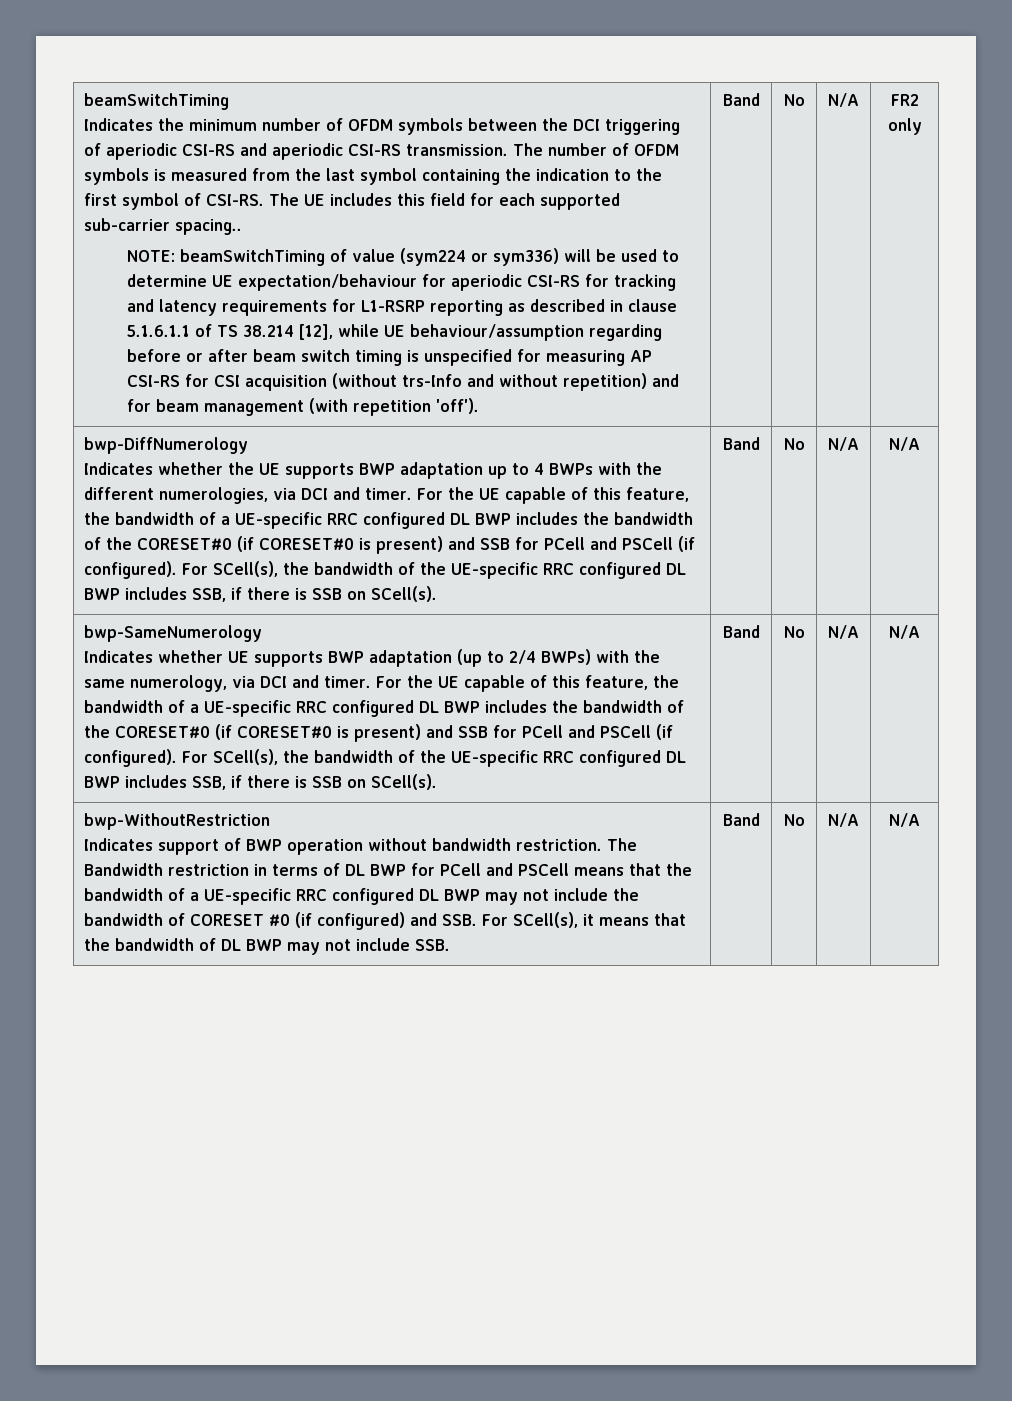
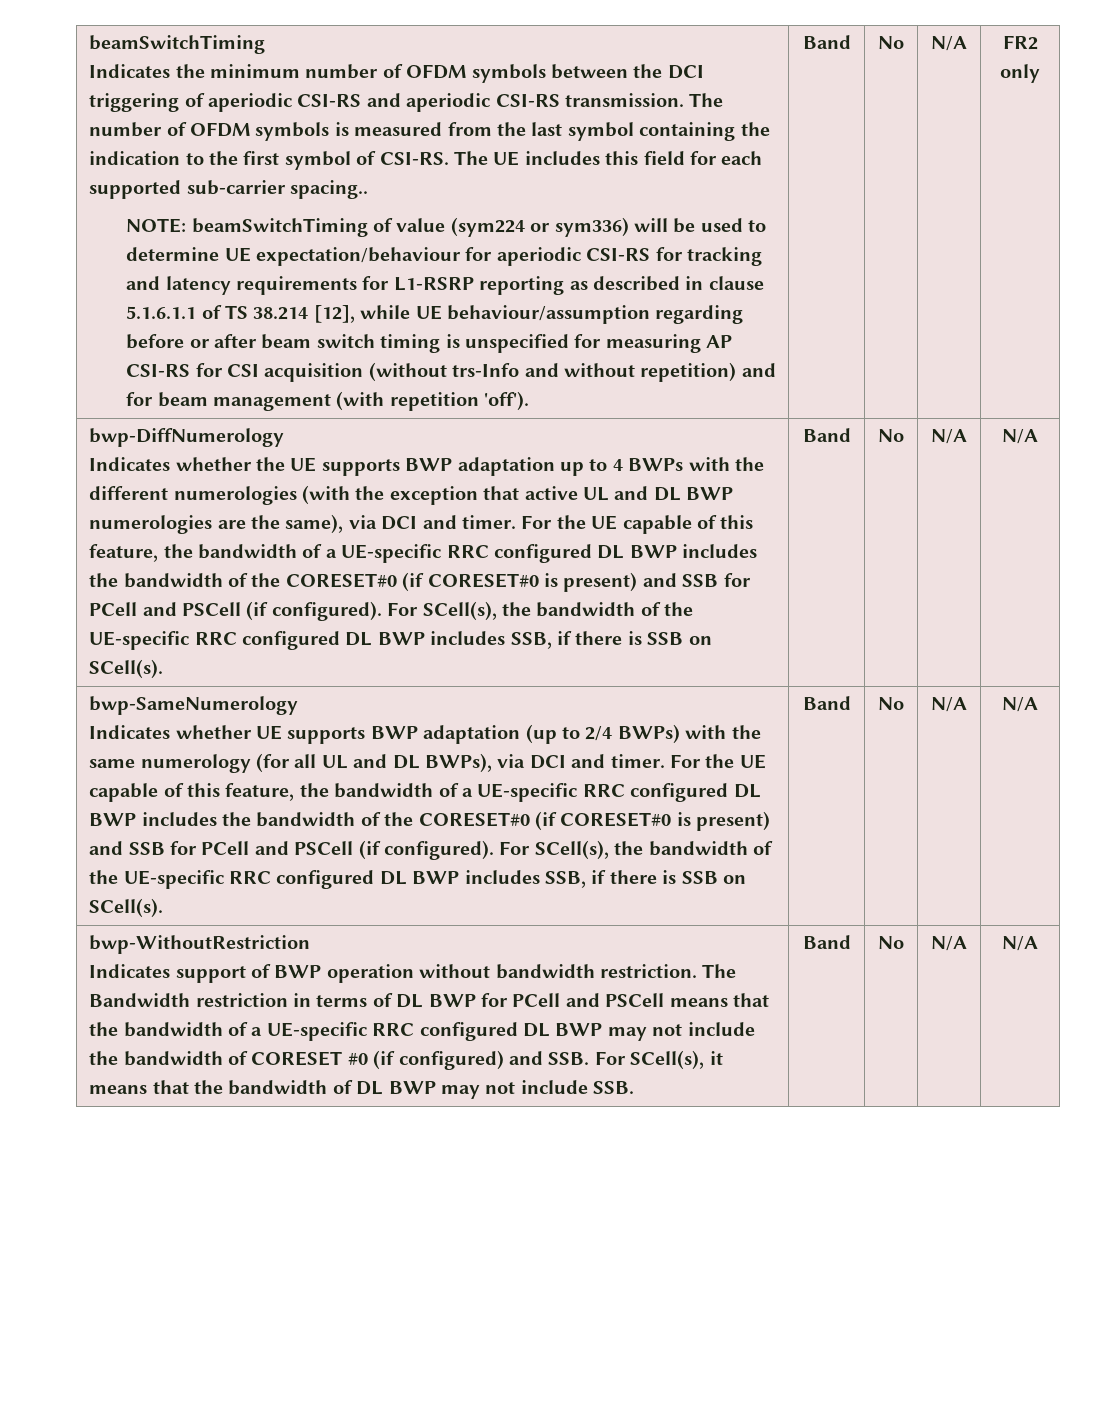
- Indicates whether the UE supports BWP adaptation up to 4 BWPs with the different numerologies, via DCI and timer.
+ Indicates whether the UE supports BWP adaptation up to 4 BWPs with the different numerologies (with the exception that active UL and DL BWP numerologies are the same), via DCI and timer.
- Indicates whether UE supports BWP adaptation (up to 2/4 BWPs) with the same numerology, via DCI and timer.
+ Indicates whether UE supports BWP adaptation (up to 2/4 BWPs) with the same numerology (for all UL and DL BWPs), via DCI and timer.

